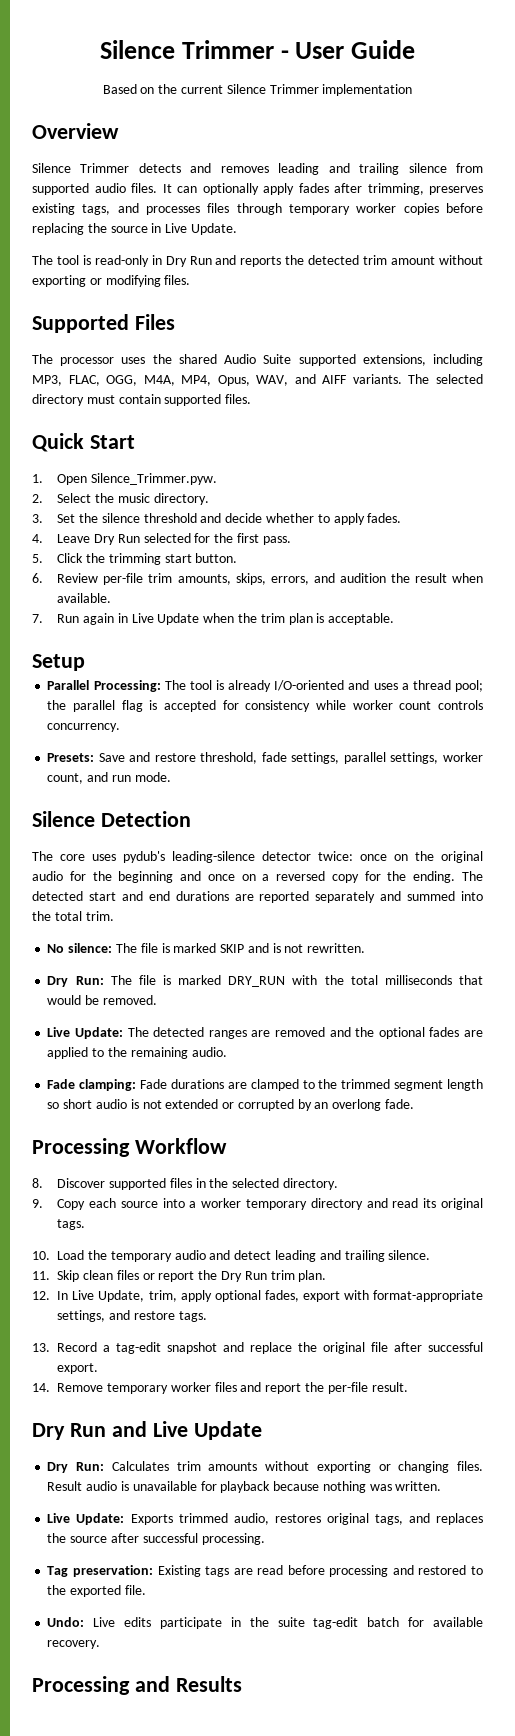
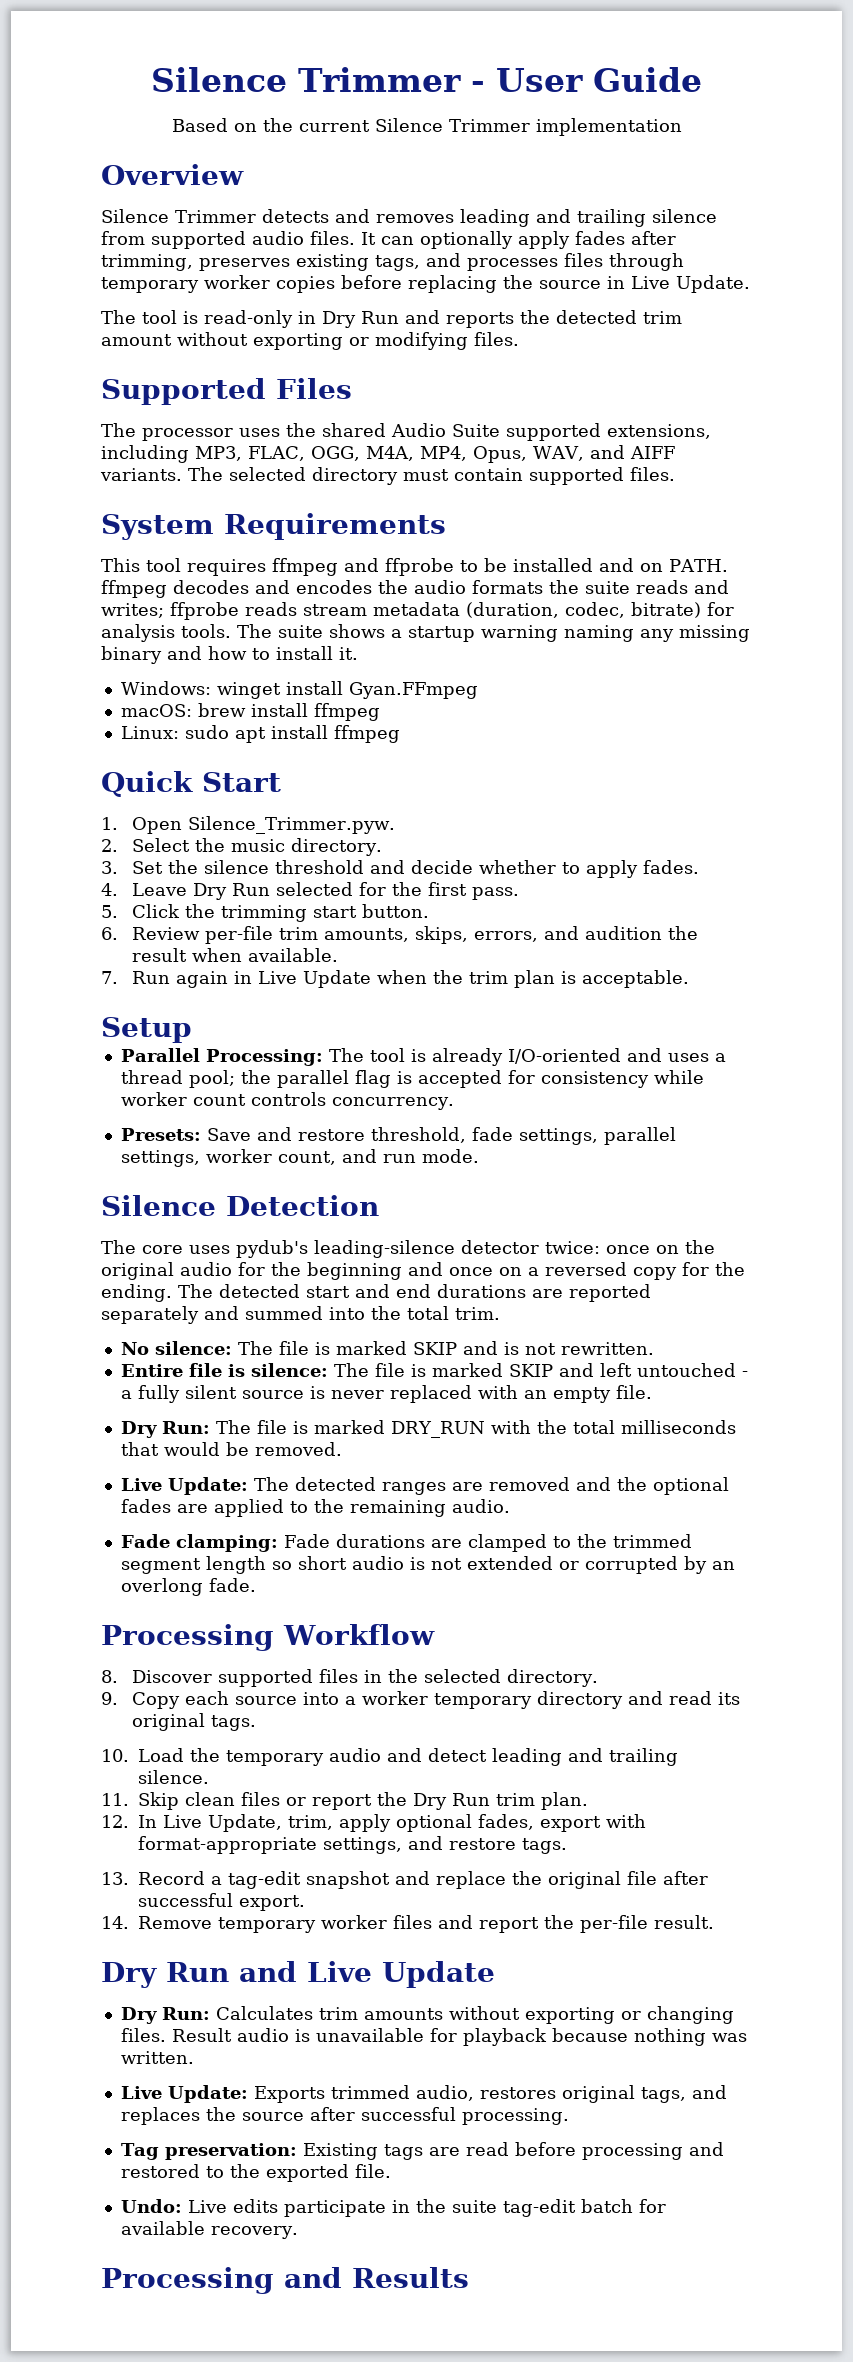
+ System Requirements
+ This tool requires ffmpeg and ffprobe to be installed and on PATH. ffmpeg decodes and encodes the audio formats the suite reads and writes; ffprobe reads stream metadata (duration, codec, bitrate) for analysis tools. The suite shows a startup warning naming any missing binary and how to install it.
+ Windows: winget install Gyan.FFmpeg
+ macOS: brew install ffmpeg
+ Linux: sudo apt install ffmpeg
+ Entire file is silence: The file is marked SKIP and left untouched - a fully silent source is never replaced with an empty file.

